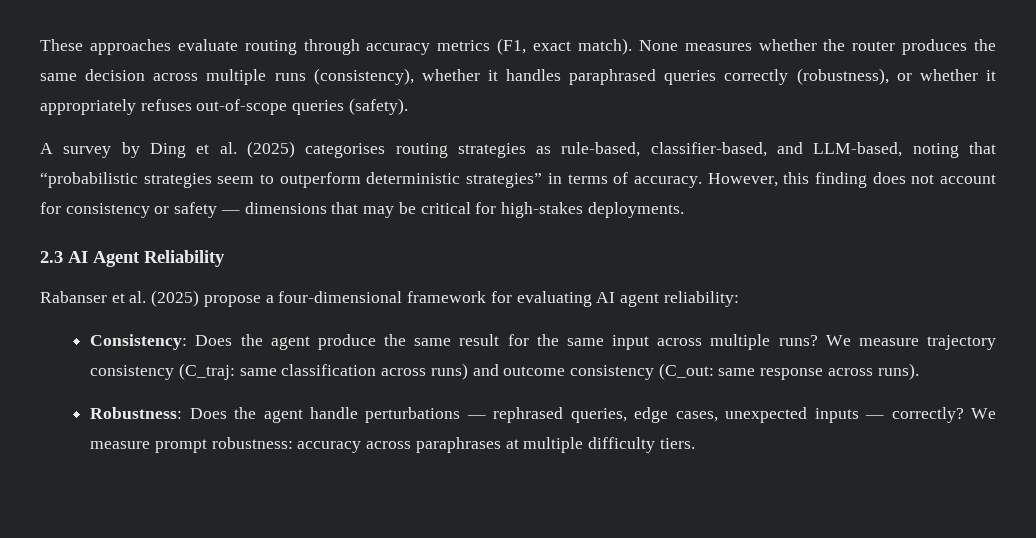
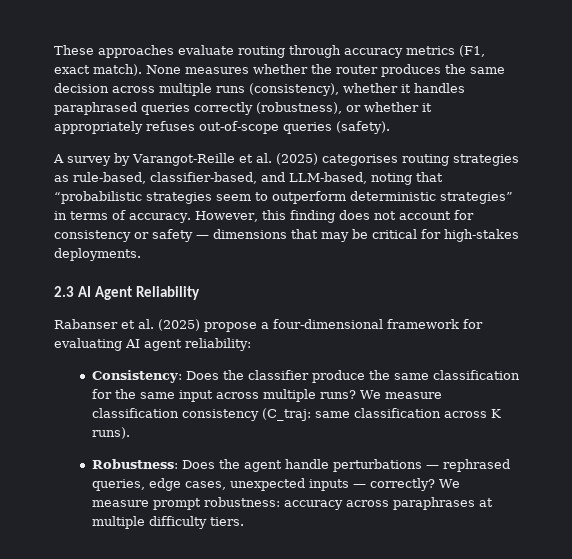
- A survey by Ding et al. (2025) categorises routing strategies as rule-based, classifier-based, and LLM-based, noting that “probabilistic strategies seem to outperform deterministic strategies” in terms of accuracy.
+ A survey by Varangot-Reille et al. (2025) categorises routing strategies as rule-based, classifier-based, and LLM-based, noting that “probabilistic strategies seem to outperform deterministic strategies” in terms of accuracy.
- Consistency: Does the agent produce the same result for the same input across multiple runs?
+ Consistency: Does the classifier produce the same classification for the same input across multiple runs?
- We measure trajectory consistency (C_traj: same classification across runs) and outcome consistency (C_out: same response across runs).
+ We measure classification consistency (C_traj: same classification across K runs).

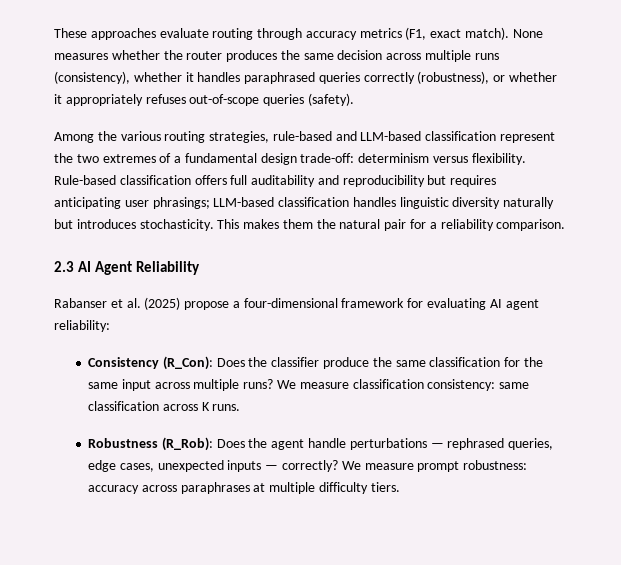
- A survey by Varangot-Reille et al. (2025) categorises routing strategies as rule-based, classifier-based, and LLM-based, noting that “probabilistic strategies seem to outperform deterministic strategies” in terms of accuracy. However, this finding does not account for consistency or safety — dimensions that may be critical for high-stakes deployments.
+ Among the various routing strategies, rule-based and LLM-based classification represent the two extremes of a fundamental design trade-off: determinism versus flexibility. Rule-based classification offers full auditability and reproducibility but requires anticipating user phrasings; LLM-based classification handles linguistic diversity naturally but introduces stochasticity. This makes them the natural pair for a reliability comparison.
- Consistency: Does the classifier produce the same classification for the same input across multiple runs?
+ Consistency (R_Con): Does the classifier produce the same classification for the same input across multiple runs?
- We measure classification consistency (C_traj: same classification across K runs).
- Robustness: Does the agent handle perturbations — rephrased queries, edge cases, unexpected inputs — correctly?
+ We measure classification consistency: same classification across K runs.
+ Robustness (R_Rob): Does the agent handle perturbations — rephrased queries, edge cases, unexpected inputs — correctly?

